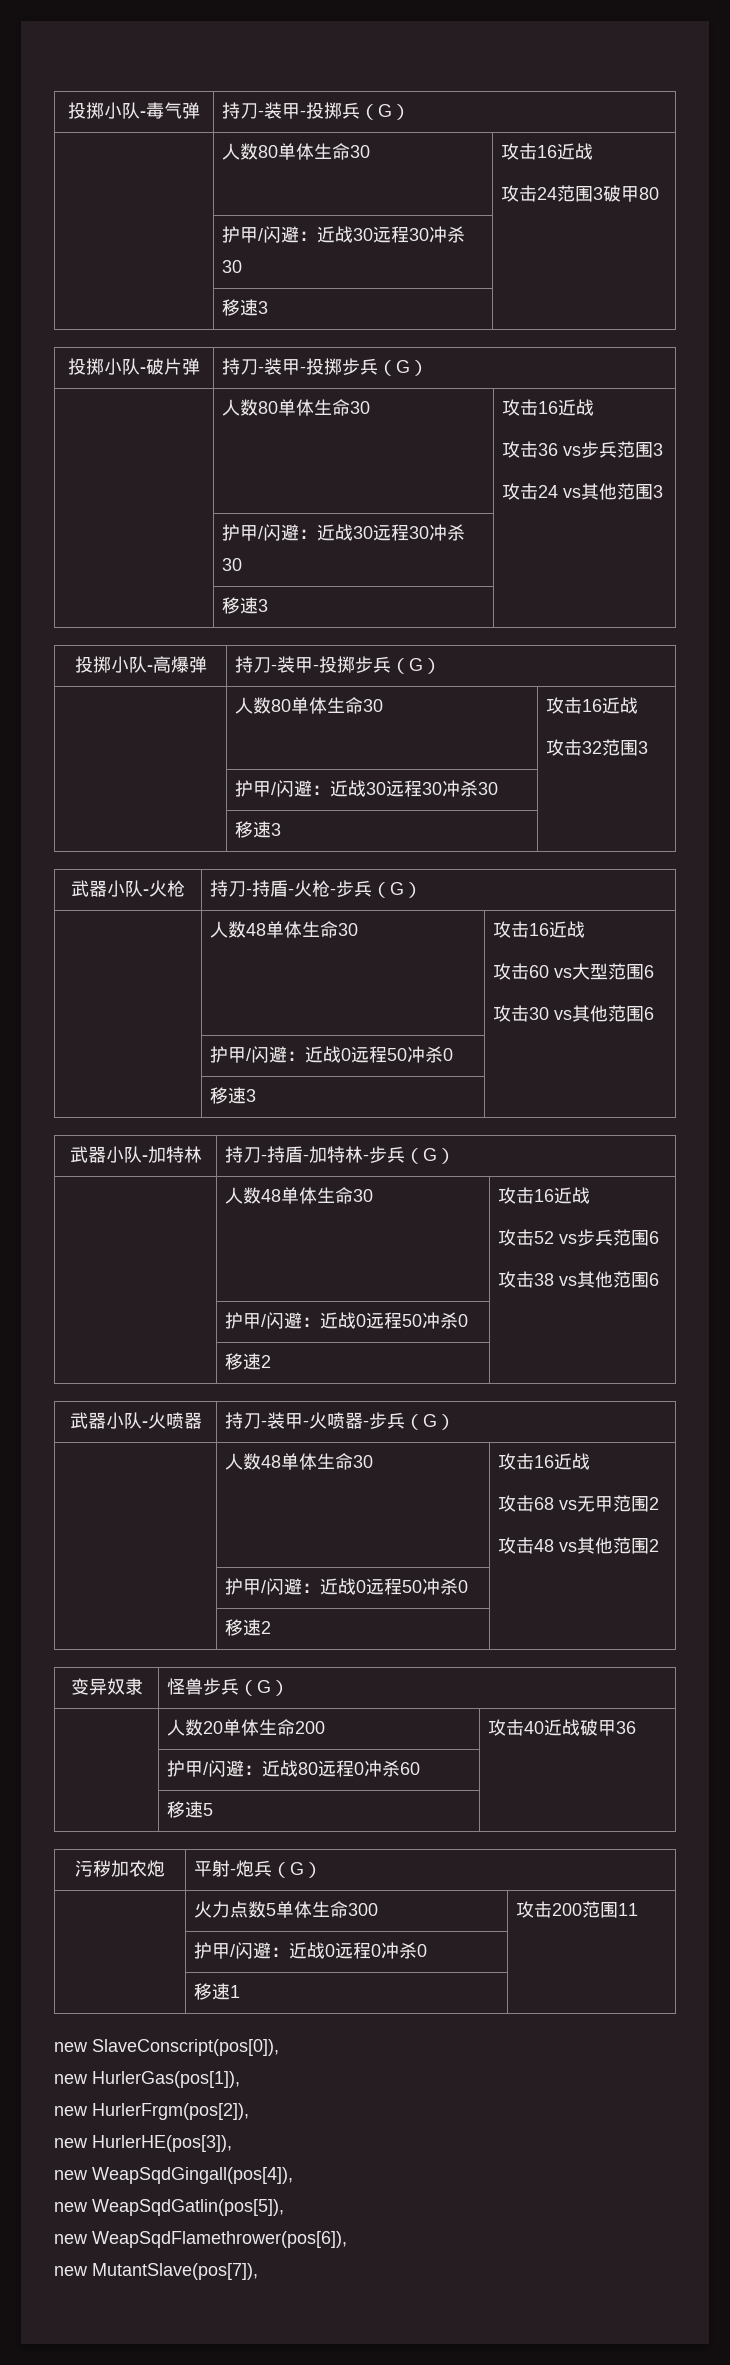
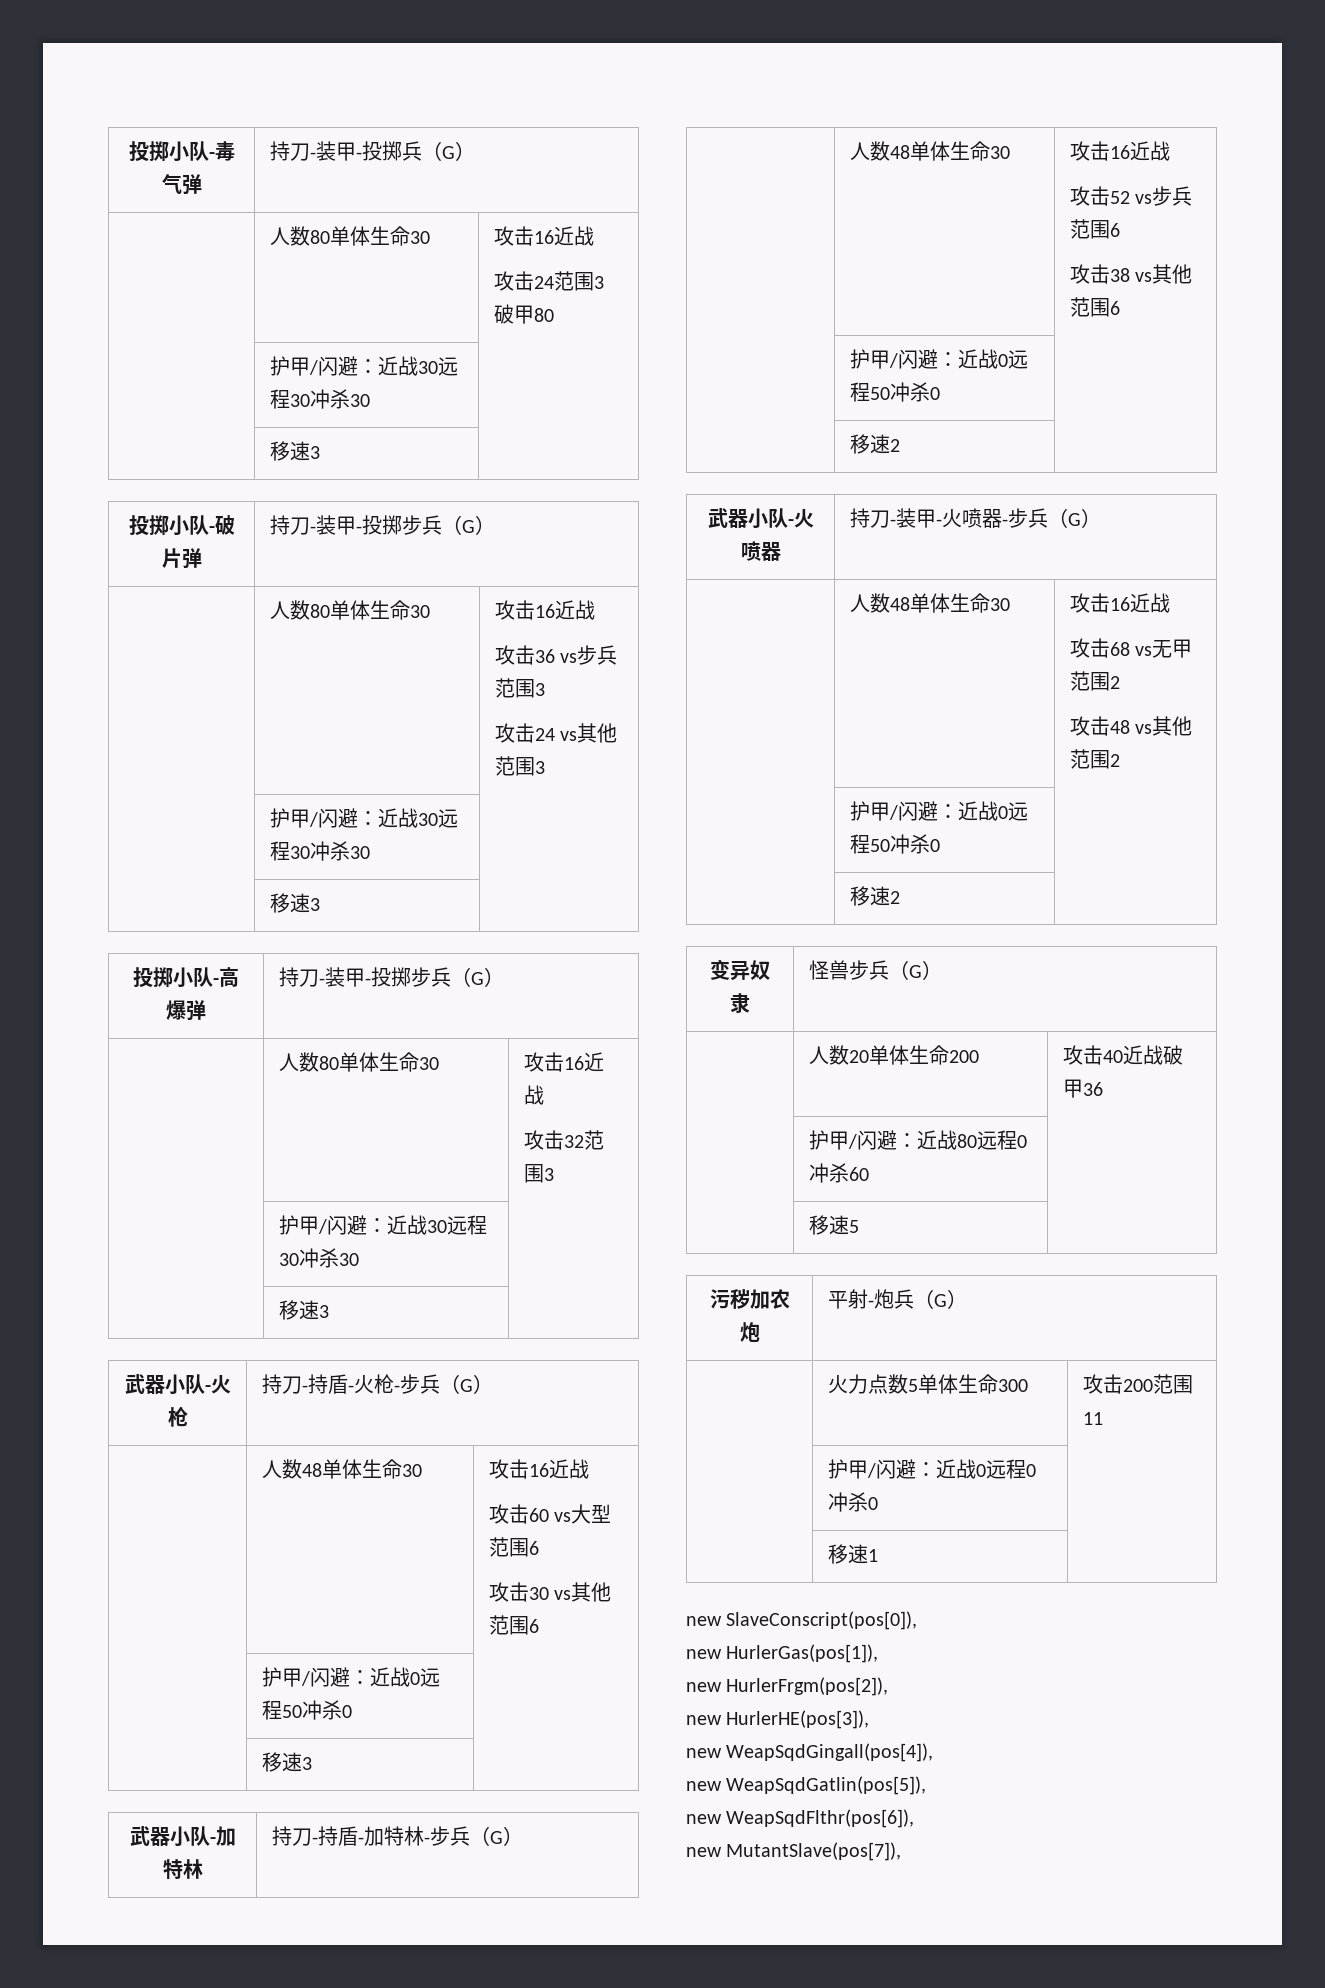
- new WeapSqdFlamethrower(pos[6]),
+ new WeapSqdFlthr(pos[6]),

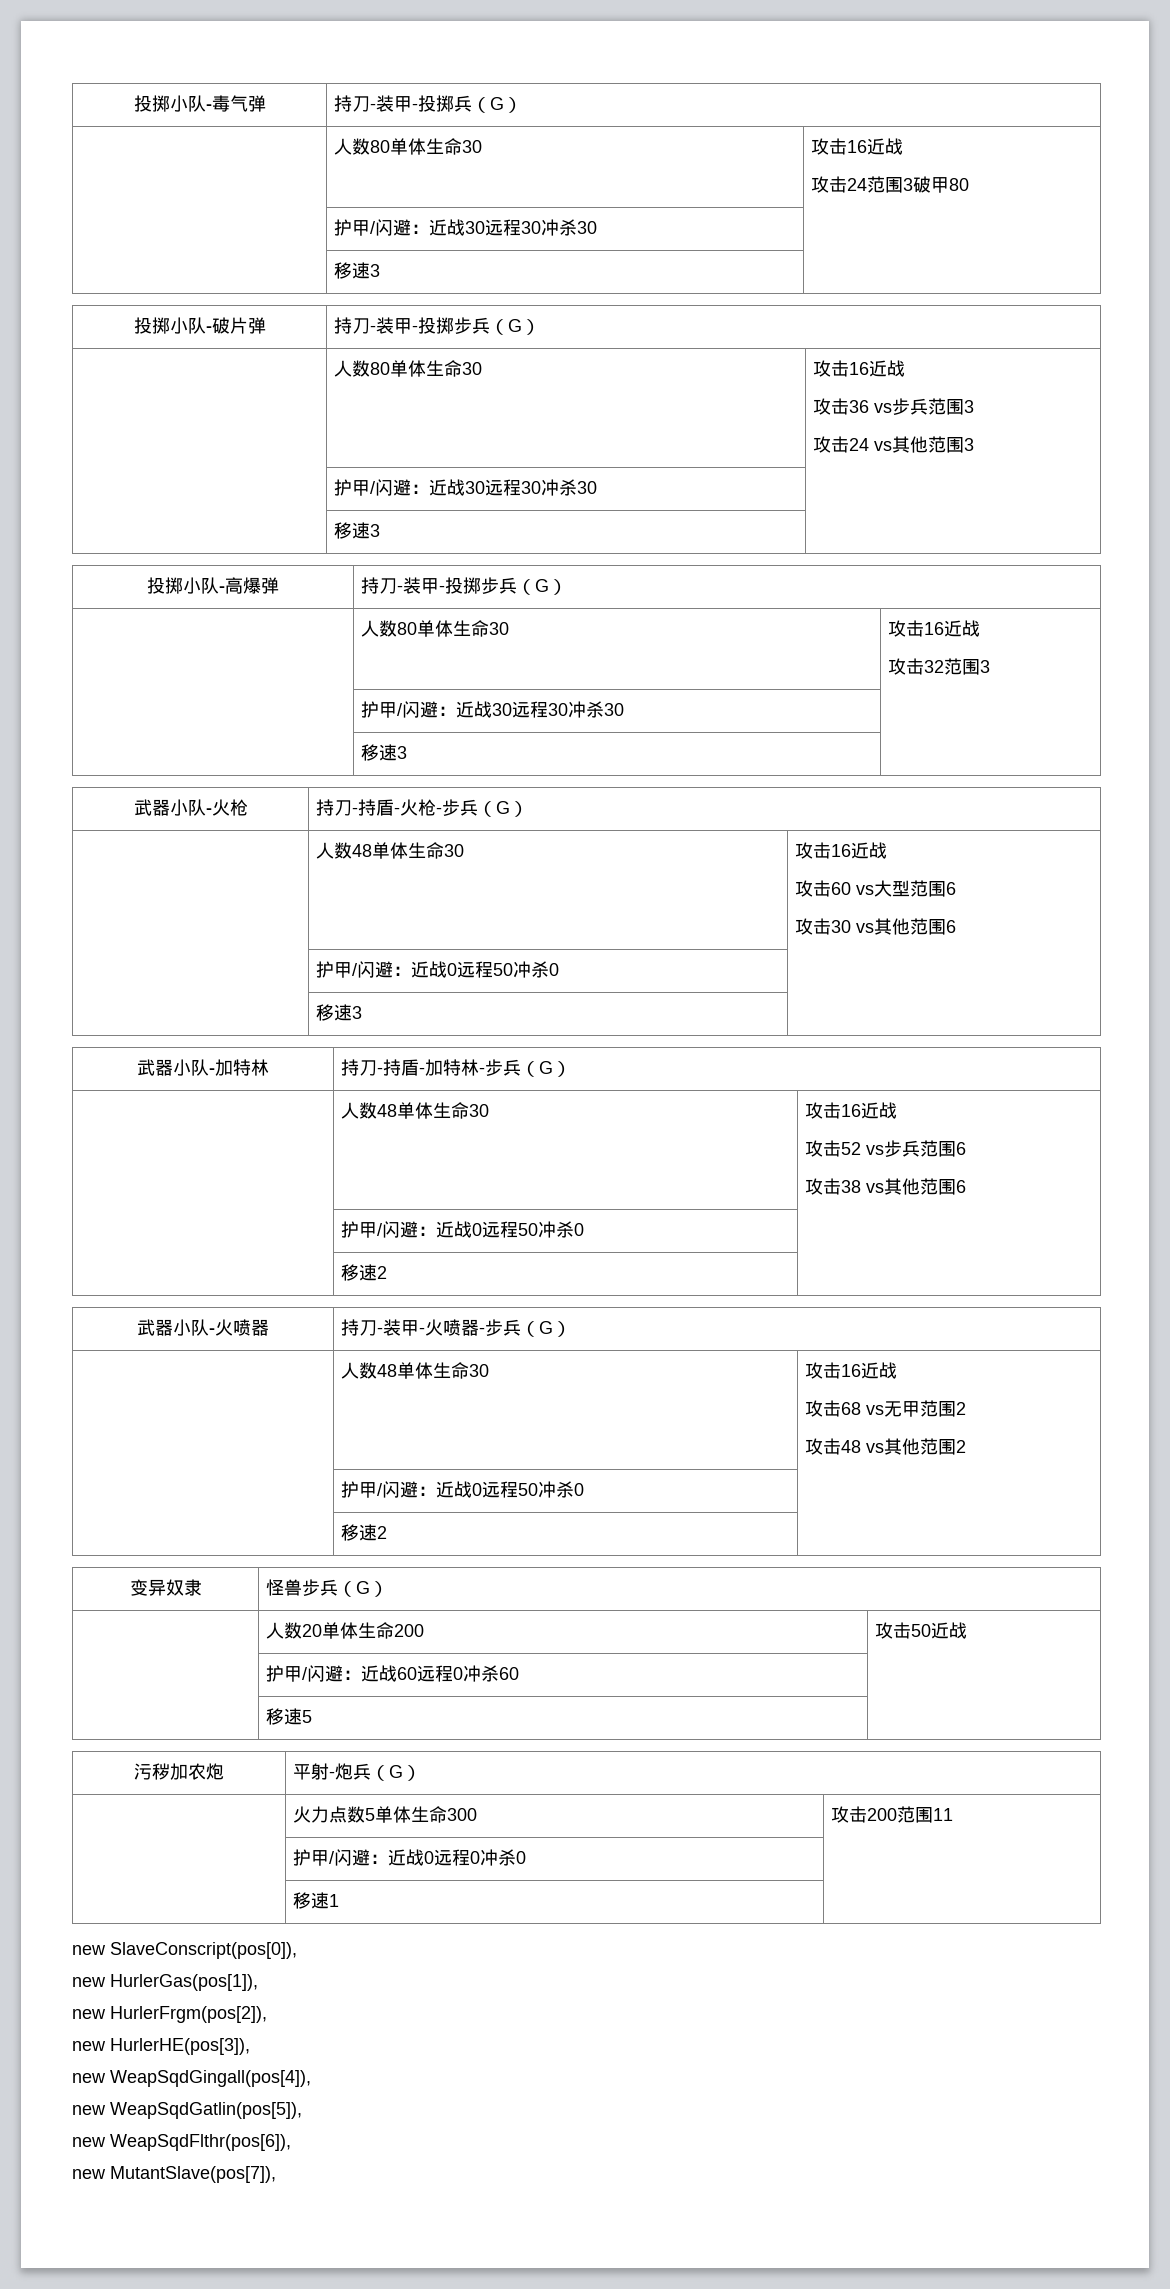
- | 人数20单体生命200 | 攻击40近战破甲36
- | 护甲/闪避：近战80远程0冲杀60 |
+ | 人数20单体生命200 | 攻击50近战
+ | 护甲/闪避：近战60远程0冲杀60 |

